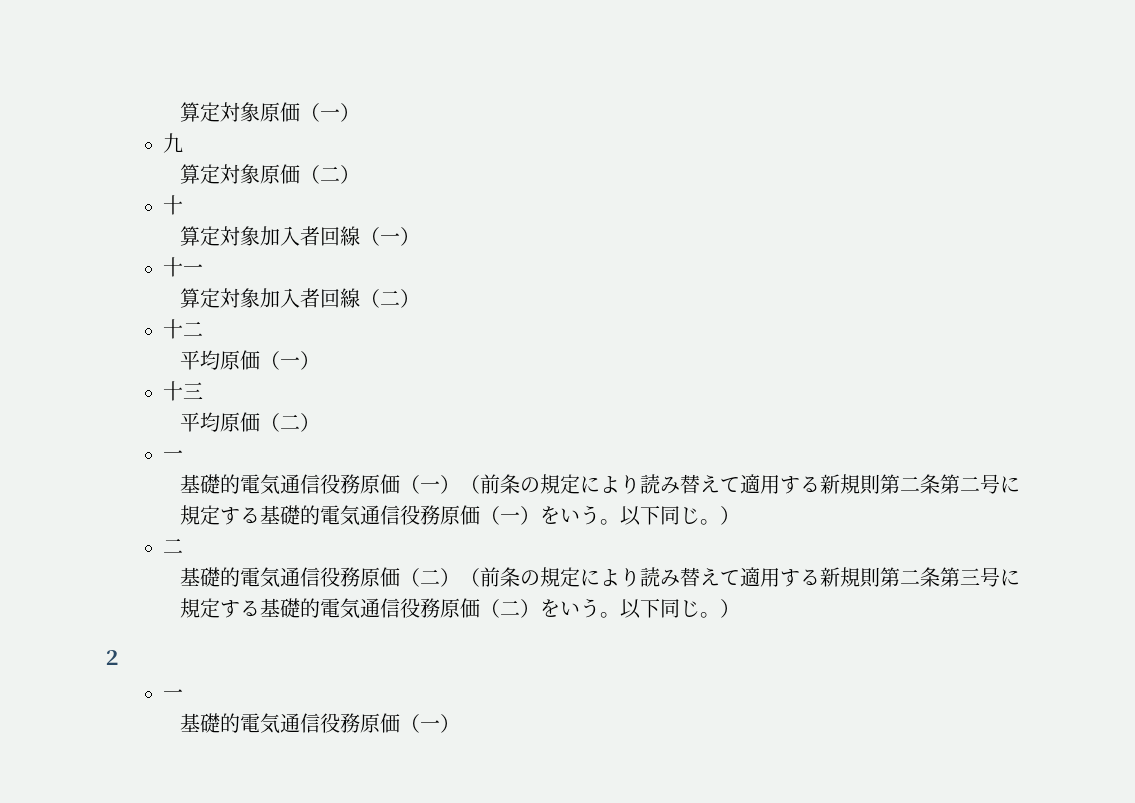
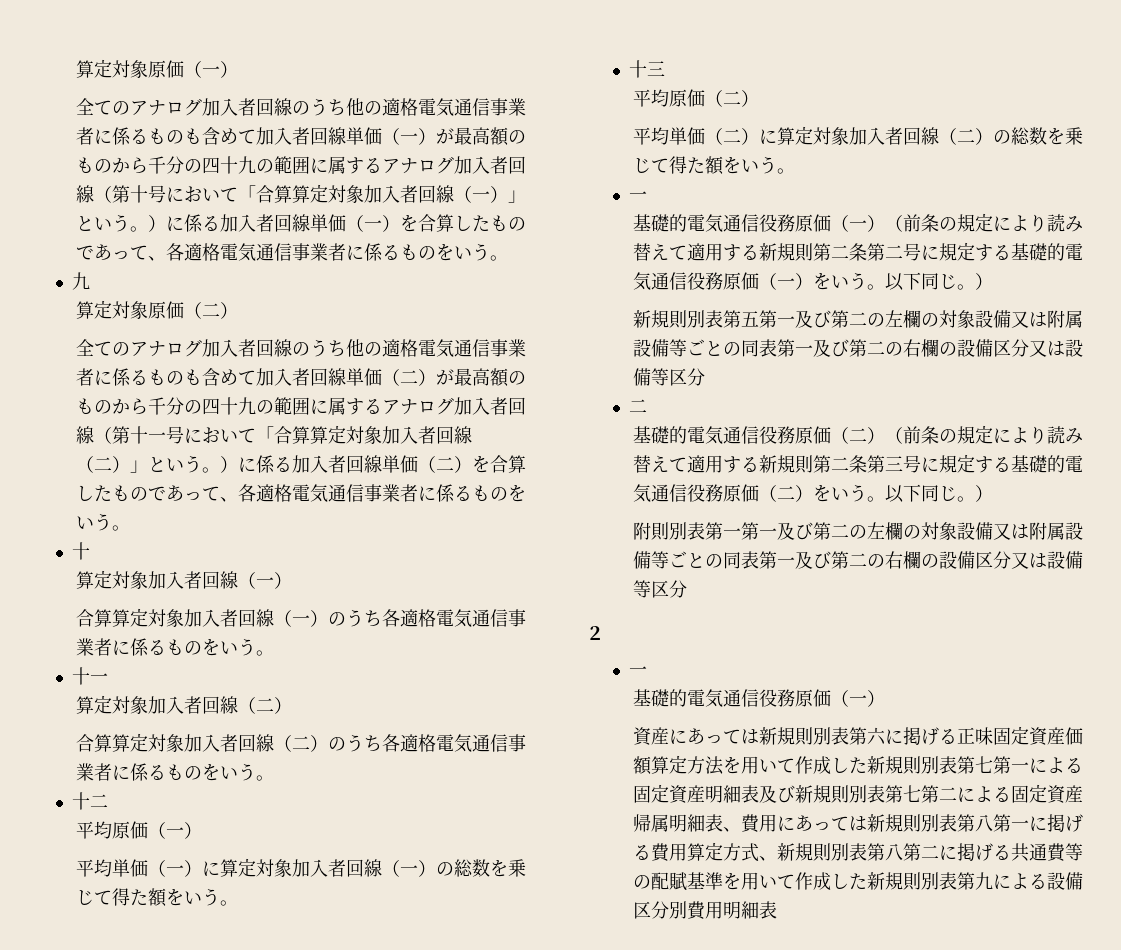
+ 全てのアナログ加入者回線のうち他の適格電気通信事業者に係るものも含めて加入者回線単価（一）が最高額のものから千分の四十九の範囲に属するアナログ加入者回線（第十号において「合算算定対象加入者回線（一）」という。）に係る加入者回線単価（一）を合算したものであって、各適格電気通信事業者に係るものをいう。
+ 全てのアナログ加入者回線のうち他の適格電気通信事業者に係るものも含めて加入者回線単価（二）が最高額のものから千分の四十九の範囲に属するアナログ加入者回線（第十一号において「合算算定対象加入者回線（二）」という。）に係る加入者回線単価（二）を合算したものであって、各適格電気通信事業者に係るものをいう。
+ 合算算定対象加入者回線（一）のうち各適格電気通信事業者に係るものをいう。
+ 合算算定対象加入者回線（二）のうち各適格電気通信事業者に係るものをいう。
+ 平均単価（一）に算定対象加入者回線（一）の総数を乗じて得た額をいう。
+ 平均単価（二）に算定対象加入者回線（二）の総数を乗じて得た額をいう。
+ 新規則別表第五第一及び第二の左欄の対象設備又は附属設備等ごとの同表第一及び第二の右欄の設備区分又は設備等区分
+ 附則別表第一第一及び第二の左欄の対象設備又は附属設備等ごとの同表第一及び第二の右欄の設備区分又は設備等区分
+ 資産にあっては新規則別表第六に掲げる正味固定資産価額算定方法を用いて作成した新規則別表第七第一による固定資産明細表及び新規則別表第七第二による固定資産帰属明細表、費用にあっては新規則別表第八第一に掲げる費用算定方式、新規則別表第八第二に掲げる共通費等の配賦基準を用いて作成した新規則別表第九による設備区分別費用明細表

